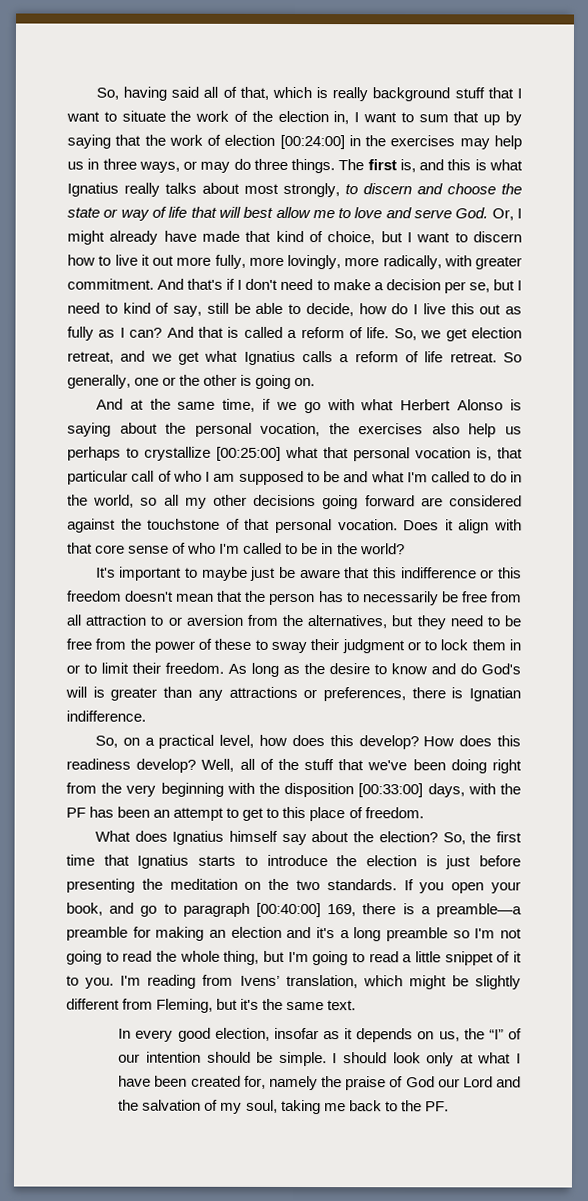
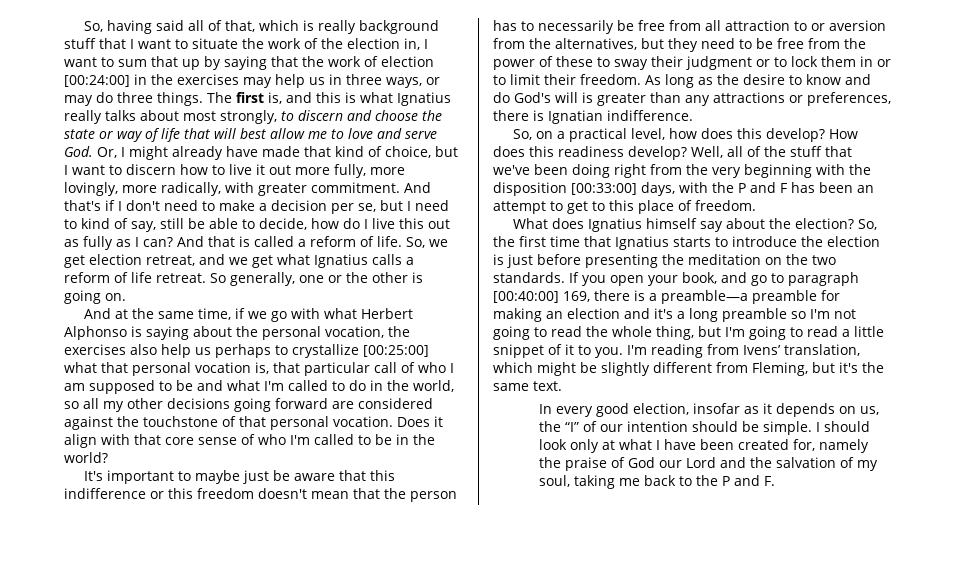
- And at the same time, if we go with what Herbert Alonso is saying about the personal vocation, the exercises also help us perhaps to crystallize [00:25:00] what that personal vocation is, that particular call of who I am supposed to be and what I'm called to do in the world, so all my other decisions going forward are considered against the touchstone of that personal vocation.
+ And at the same time, if we go with what Herbert Alphonso is saying about the personal vocation, the exercises also help us perhaps to crystallize [00:25:00] what that personal vocation is, that particular call of who I am supposed to be and what I'm called to do in the world, so all my other decisions going forward are considered against the touchstone of that personal vocation.
- Well, all of the stuff that we've been doing right from the very beginning with the disposition [00:33:00] days, with the PF has been an attempt to get to this place of freedom.
+ Well, all of the stuff that we've been doing right from the very beginning with the disposition [00:33:00] days, with the P and F has been an attempt to get to this place of freedom.
- I should look only at what I have been created for, namely the praise of God our Lord and the salvation of my soul, taking me back to the PF.
+ I should look only at what I have been created for, namely the praise of God our Lord and the salvation of my soul, taking me back to the P and F.

